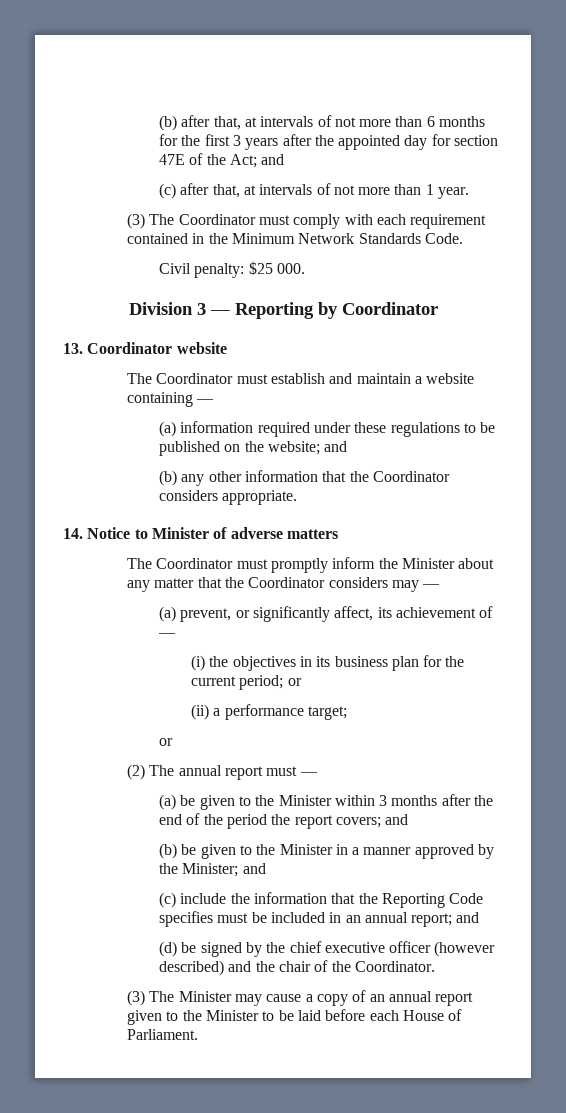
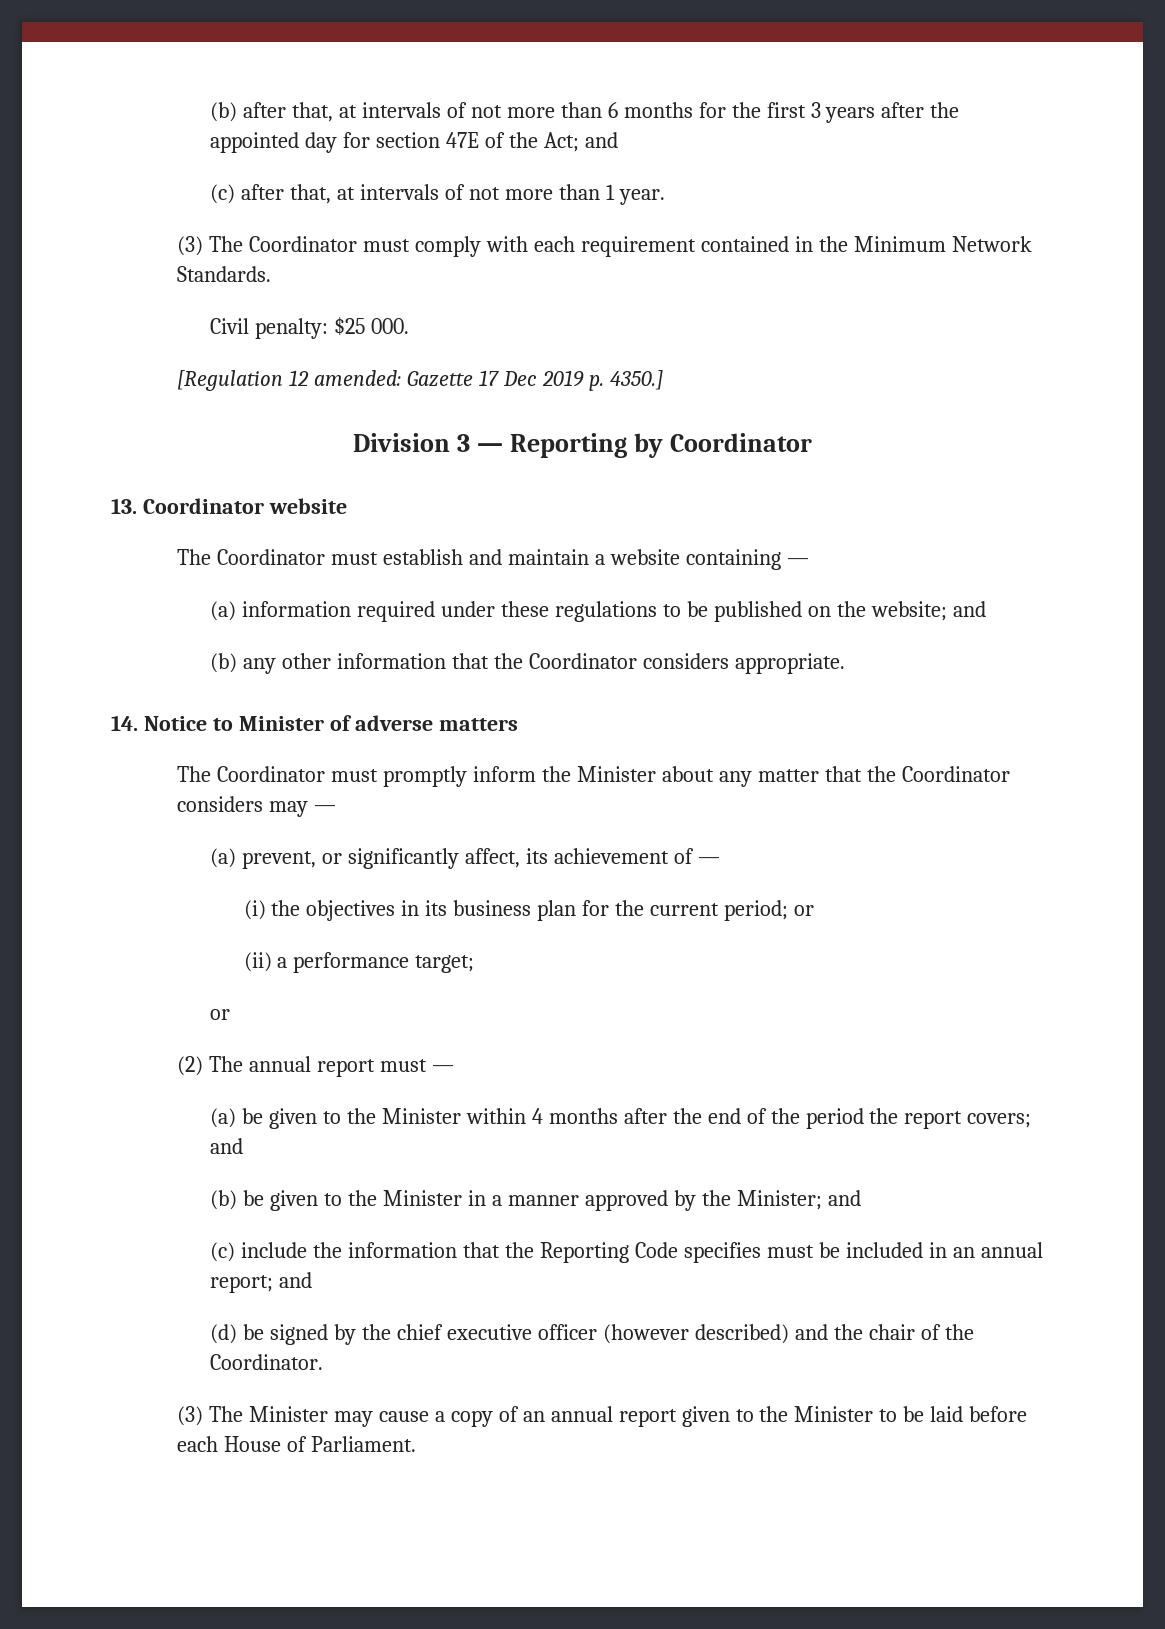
- (3) The Coordinator must comply with each requirement contained in the Minimum Network Standards Code.
+ (3) The Coordinator must comply with each requirement contained in the Minimum Network Standards.
+ [Regulation 12 amended: Gazette 17 Dec 2019 p. 4350.]
- (a) be given to the Minister within 3 months after the end of the period the report covers; and
+ (a) be given to the Minister within 4 months after the end of the period the report covers; and

